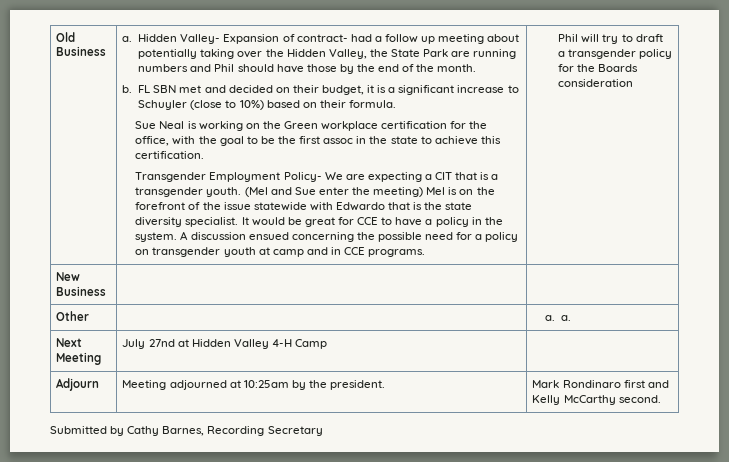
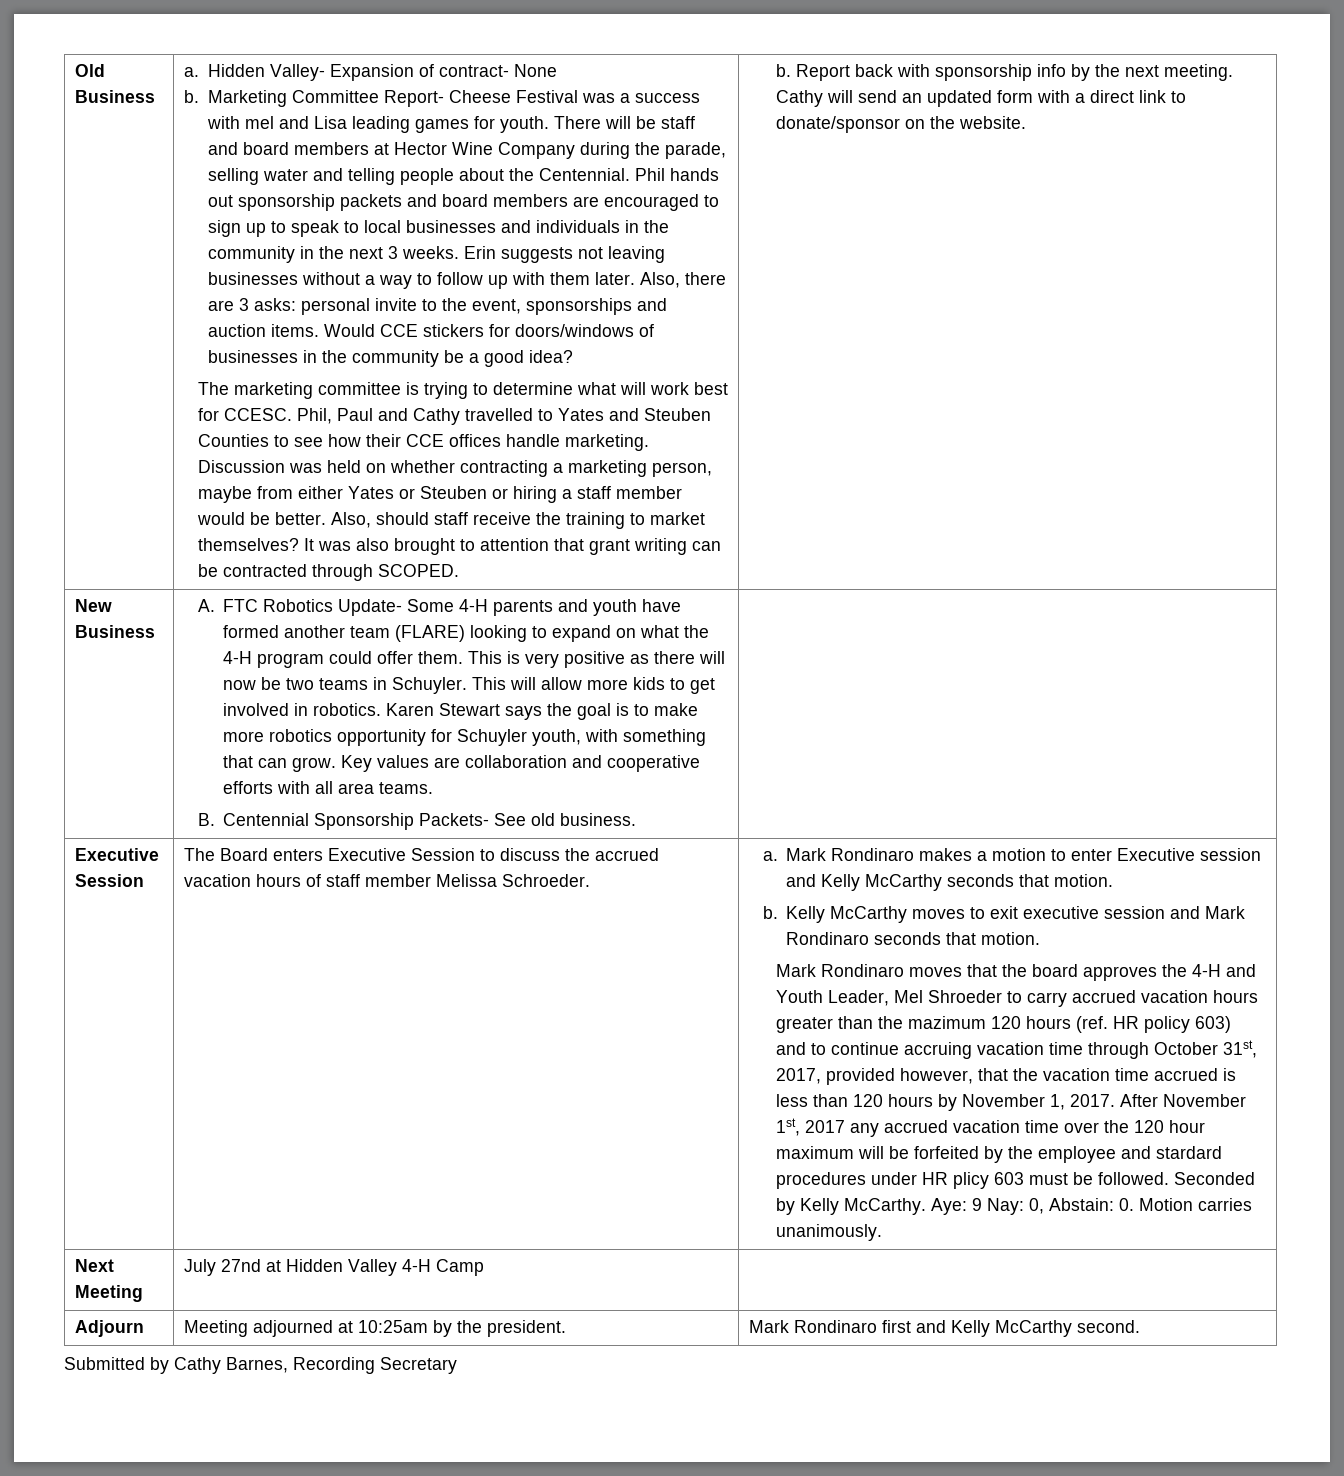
- Hidden Valley- Expansion of contract- had a follow up meeting about potentially taking over the Hidden Valley, the State Park are running numbers and Phil should have those by the end of the month.
- b. FL SBN met and decided on their budget, it is a significant increase to Schuyler (close to 10%) based on their formula.
- Sue Neal is working on the Green workplace certification for the office, with the goal to be the first assoc in the state to achieve this certification.
- Transgender Employment Policy- We are expecting a CIT that is a transgender youth. (Mel and Sue enter the meeting) Mel is on the forefront of the issue statewide with Edwardo that is the state diversity specialist. It would be great for CCE to have a policy in the system. A discussion ensued concerning the possible need for a policy on transgender youth at camp and in CCE programs. | Phil will try to draft a transgender policy for the Boards consideration
- New Business | |
- Other | | a. a.
+ Hidden Valley- Expansion of contract- None
+ b. Marketing Committee Report- Cheese Festival was a success with mel and Lisa leading games for youth. There will be staff and board members at Hector Wine Company during the parade, selling water and telling people about the Centennial. Phil hands out sponsorship packets and board members are encouraged to sign up to speak to local businesses and individuals in the community in the next 3 weeks. Erin suggests not leaving businesses without a way to follow up with them later. Also, there are 3 asks: personal invite to the event, sponsorships and auction items. Would CCE stickers for doors/windows of businesses in the community be a good idea?
+ The marketing committee is trying to determine what will work best for CCESC. Phil, Paul and Cathy travelled to Yates and Steuben Counties to see how their CCE offices handle marketing. Discussion was held on whether contracting a marketing person, maybe from either Yates or Steuben or hiring a staff member would be better. Also, should staff receive the training to market themselves? It was also brought to attention that grant writing can be contracted through SCOPED. | b. Report back with sponsorship info by the next meeting. Cathy will send an updated form with a direct link to donate/sponsor on the website.
+ New Business | A. FTC Robotics Update- Some 4-H parents and youth have formed another team (FLARE) looking to expand on what the 4-H program could offer them. This is very positive as there will now be two teams in Schuyler. This will allow more kids to get involved in robotics. Karen Stewart says the goal is to make more robotics opportunity for Schuyler youth, with something that can grow. Key values are collaboration and cooperative efforts with all area teams.
+ B. Centennial Sponsorship Packets- See old business. |
+ Executive Session | The Board enters Executive Session to discuss the accrued vacation hours of staff member Melissa Schroeder. | a. Mark Rondinaro makes a motion to enter Executive session and Kelly McCarthy seconds that motion.
+ b. Kelly McCarthy moves to exit executive session and Mark Rondinaro seconds that motion.
+ Mark Rondinaro moves that the board approves the 4-H and Youth Leader, Mel Shroeder to carry accrued vacation hours greater than the mazimum 120 hours (ref. HR policy 603) and to continue accruing vacation time through October 31st, 2017, provided however, that the vacation time accrued is less than 120 hours by November 1, 2017. After November 1st, 2017 any accrued vacation time over the 120 hour maximum will be forfeited by the employee and stardard procedures under HR plicy 603 must be followed. Seconded by Kelly McCarthy. Aye: 9 Nay: 0, Abstain: 0. Motion carries unanimously.

